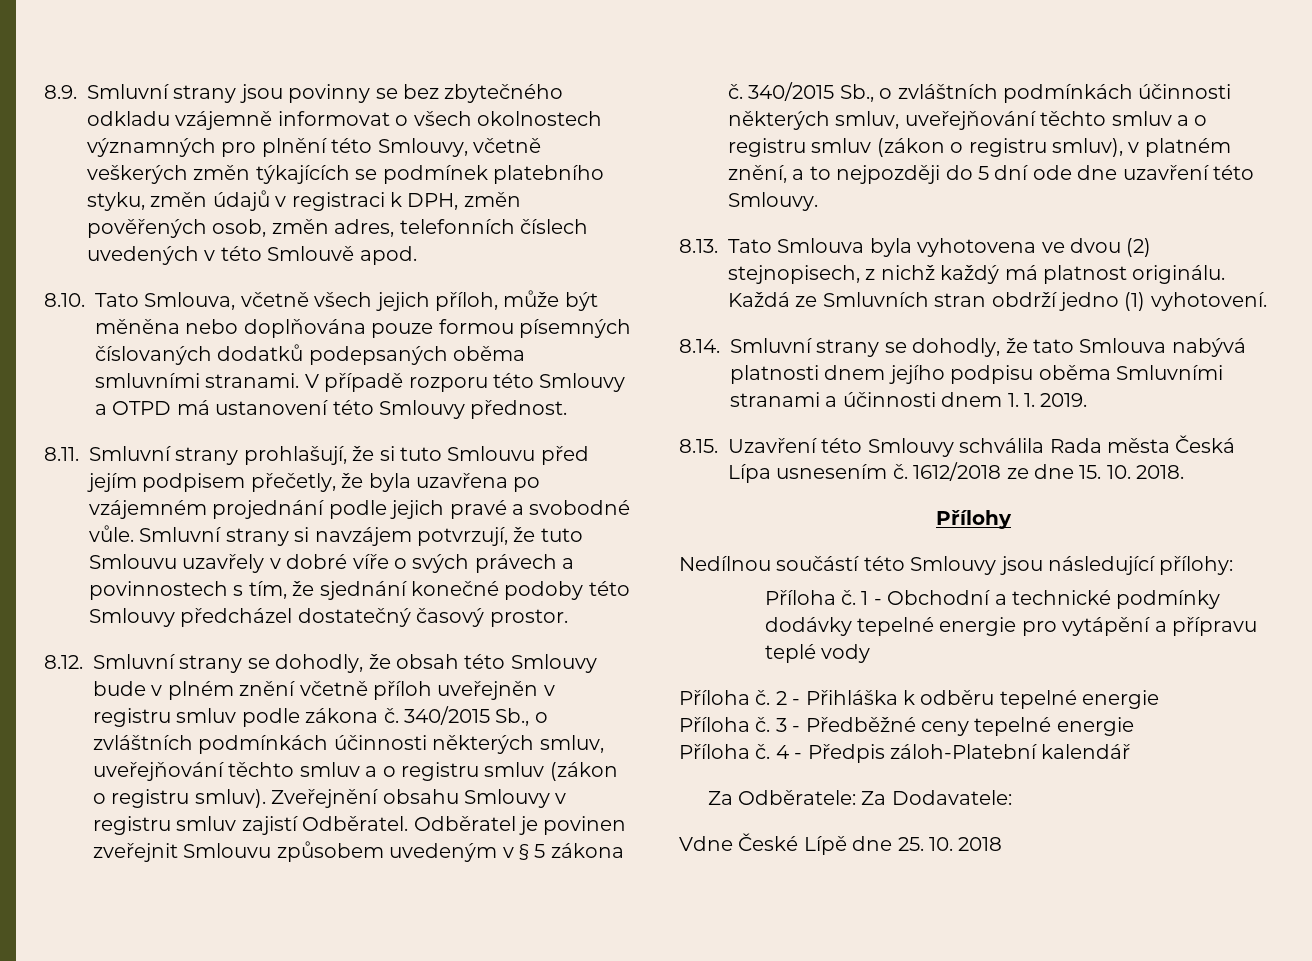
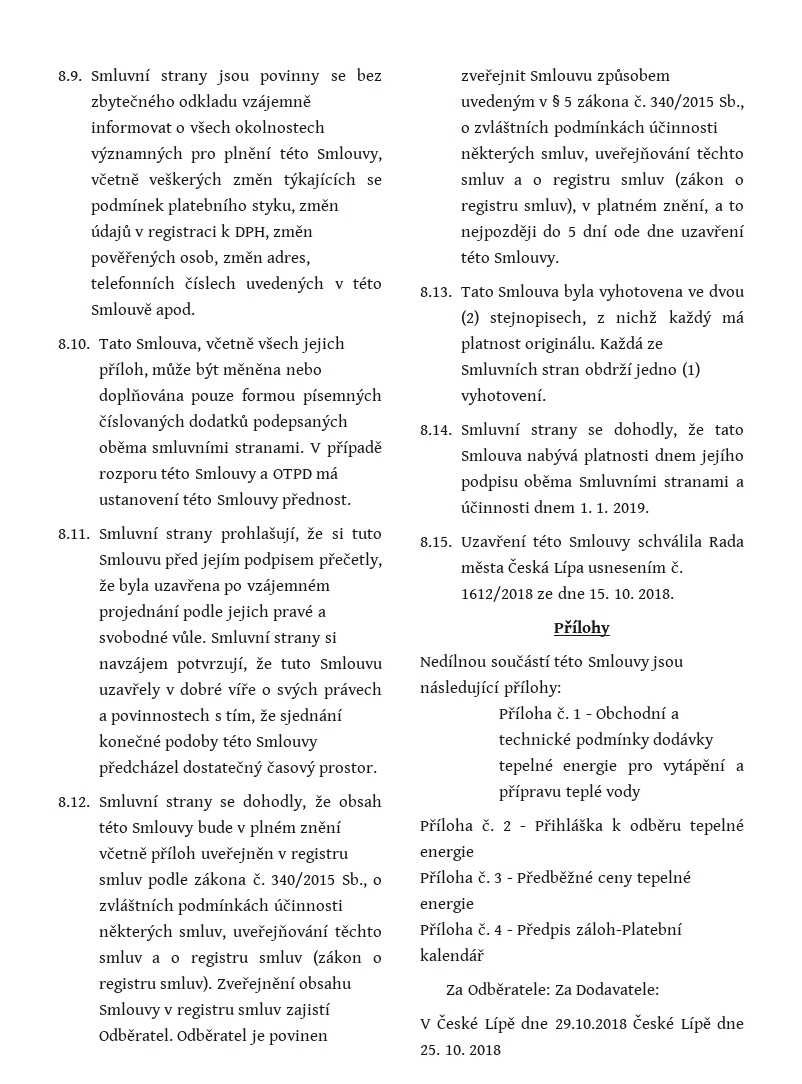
- Vdne České Lípě dne 25. 10. 2018
+ V České Lípě dne 29.10.2018 České Lípě dne 25. 10. 2018

